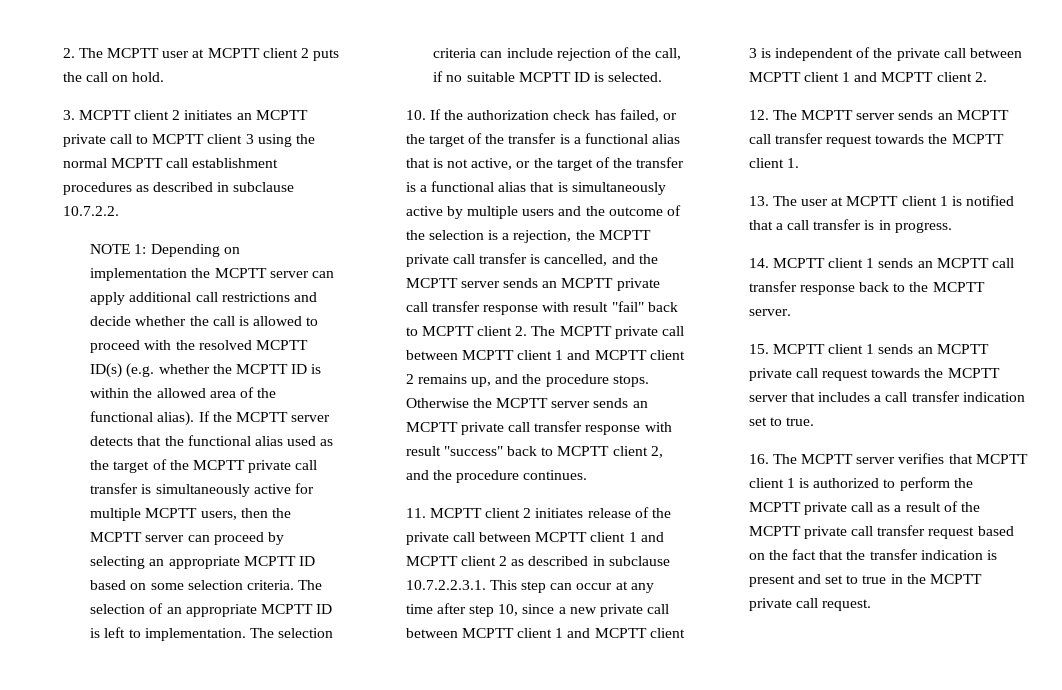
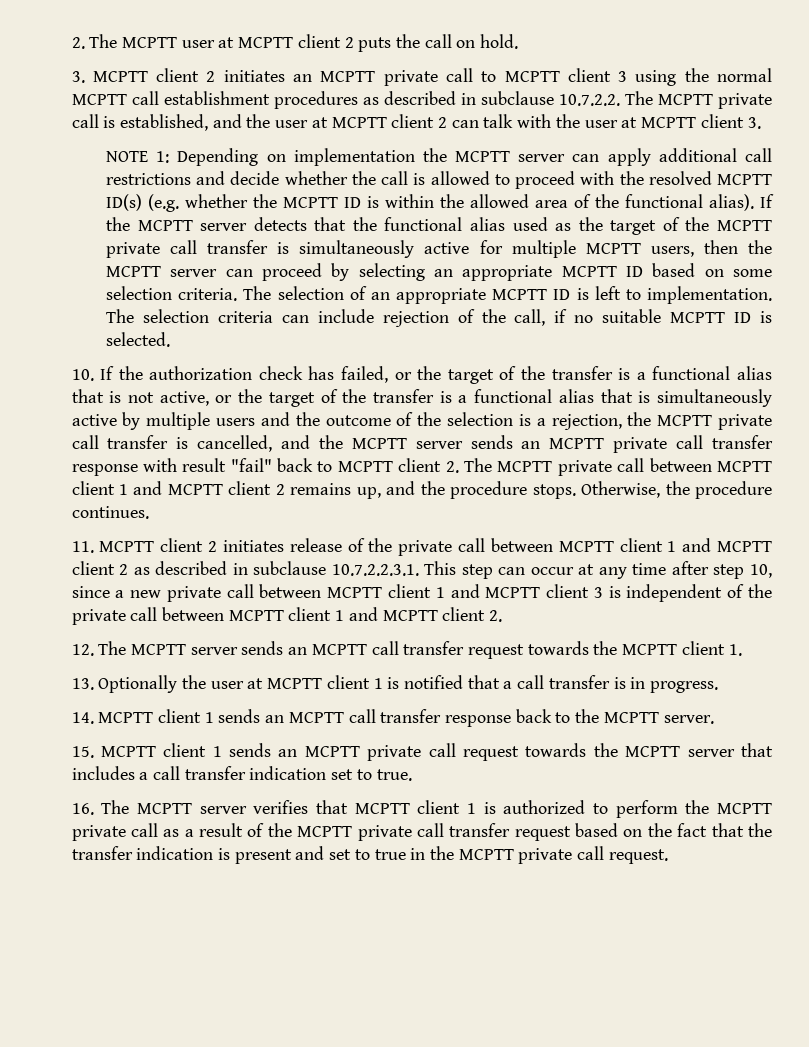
- 3. MCPTT client 2 initiates an MCPTT private call to MCPTT client 3 using the normal MCPTT call establishment procedures as described in subclause 10.7.2.2.
+ 3. MCPTT client 2 initiates an MCPTT private call to MCPTT client 3 using the normal MCPTT call establishment procedures as described in subclause 10.7.2.2. The MCPTT private call is established, and the user at MCPTT client 2 can talk with the user at MCPTT client 3.
- Otherwise the MCPTT server sends an MCPTT private call transfer response with result "success" back to MCPTT client 2, and the procedure continues.
+ Otherwise, the procedure continues.
- 13. The user at MCPTT client 1 is notified that a call transfer is in progress.
+ 13. Optionally the user at MCPTT client 1 is notified that a call transfer is in progress.

